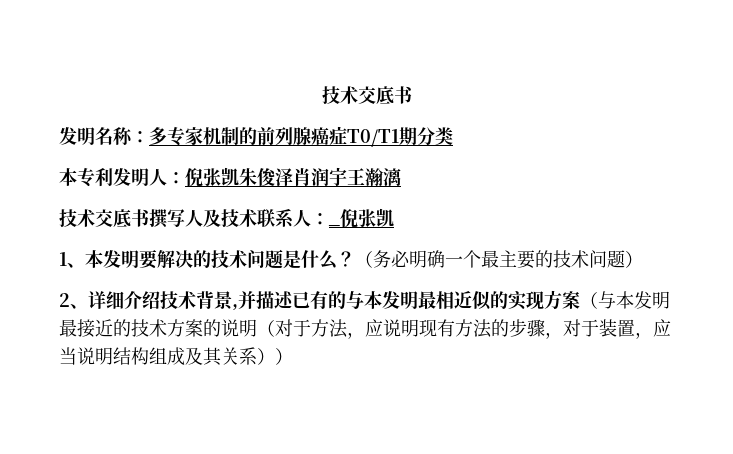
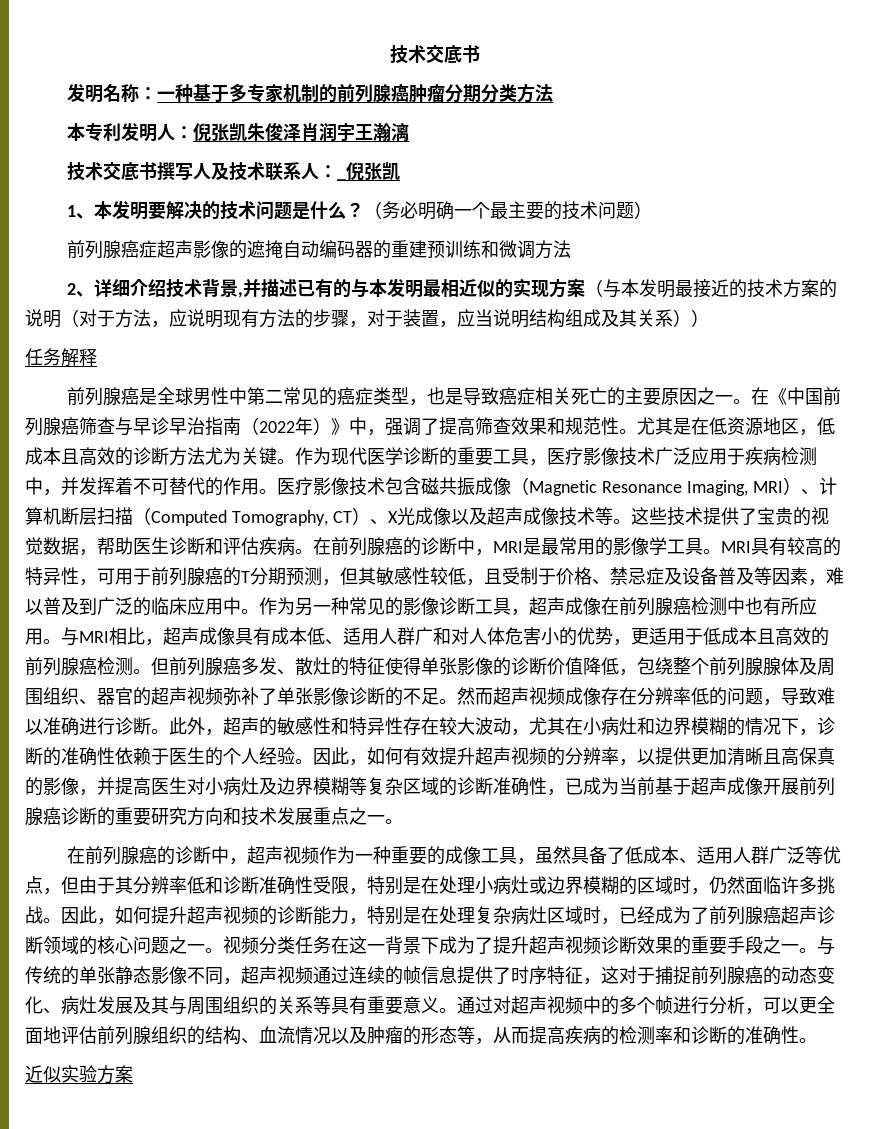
- 发明名称：多专家机制的前列腺癌症T0/T1期分类
+ 发明名称：一种基于多专家机制的前列腺癌肿瘤分期分类方法
+ 前列腺癌症超声影像的遮掩自动编码器的重建预训练和微调方法
+ 任务解释
+ 前列腺癌是全球男性中第二常见的癌症类型，也是导致癌症相关死亡的主要原因之一。在《中国前列腺癌筛查与早诊早治指南（2022年）》中，强调了提高筛查效果和规范性。尤其是在低资源地区，低成本且高效的诊断方法尤为关键。作为现代医学诊断的重要工具，医疗影像技术广泛应用于疾病检测中，并发挥着不可替代的作用。医疗影像技术包含磁共振成像（Magnetic Resonance Imaging, MRI）、计算机断层扫描（Computed Tomography, CT）、X光成像以及超声成像技术等。这些技术提供了宝贵的视觉数据，帮助医生诊断和评估疾病。在前列腺癌的诊断中，MRI是最常用的影像学工具。MRI具有较高的特异性，可用于前列腺癌的T分期预测，但其敏感性较低，且受制于价格、禁忌症及设备普及等因素，难以普及到广泛的临床应用中。作为另一种常见的影像诊断工具，超声成像在前列腺癌检测中也有所应用。与MRI相比，超声成像具有成本低、适用人群广和对人体危害小的优势，更适用于低成本且高效的前列腺癌检测。但前列腺癌多发、散灶的特征使得单张影像的诊断价值降低，包绕整个前列腺腺体及周围组织、器官的超声视频弥补了单张影像诊断的不足。然而超声视频成像存在分辨率低的问题，导致难以准确进行诊断。此外，超声的敏感性和特异性存在较大波动，尤其在小病灶和边界模糊的情况下，诊断的准确性依赖于医生的个人经验。因此，如何有效提升超声视频的分辨率，以提供更加清晰且高保真的影像，并提高医生对小病灶及边界模糊等复杂区域的诊断准确性，已成为当前基于超声成像开展前列腺癌诊断的重要研究方向和技术发展重点之一。
+ 在前列腺癌的诊断中，超声视频作为一种重要的成像工具，虽然具备了低成本、适用人群广泛等优点，但由于其分辨率低和诊断准确性受限，特别是在处理小病灶或边界模糊的区域时，仍然面临许多挑战。因此，如何提升超声视频的诊断能力，特别是在处理复杂病灶区域时，已经成为了前列腺癌超声诊断领域的核心问题之一。视频分类任务在这一背景下成为了提升超声视频诊断效果的重要手段之一。与传统的单张静态影像不同，超声视频通过连续的帧信息提供了时序特征，这对于捕捉前列腺癌的动态变化、病灶发展及其与周围组织的关系等具有重要意义。通过对超声视频中的多个帧进行分析，可以更全面地评估前列腺组织的结构、血流情况以及肿瘤的形态等，从而提高疾病的检测率和诊断的准确性。
+ 近似实验方案

